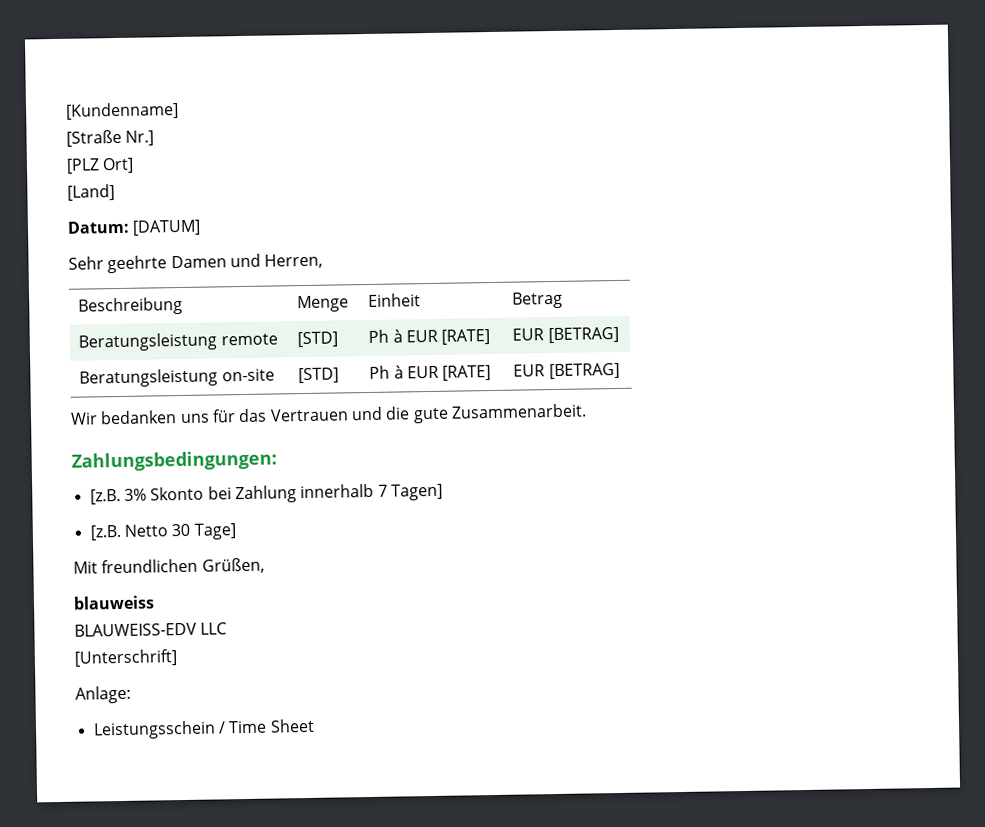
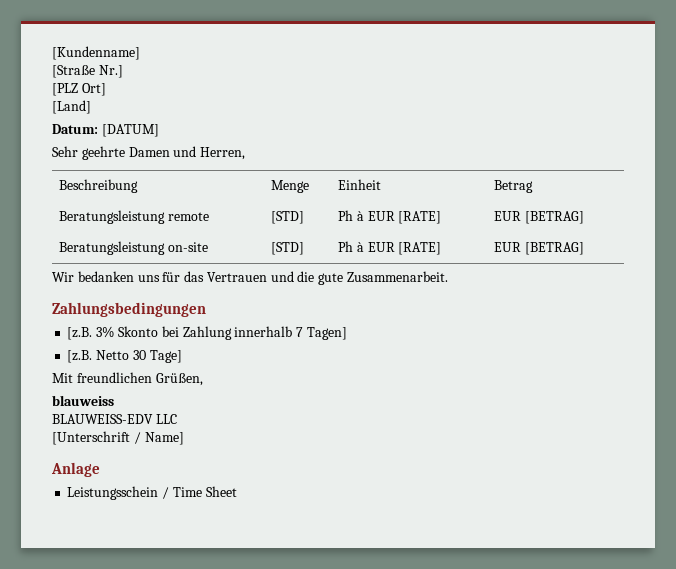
- Zahlungsbedingungen:
+ Zahlungsbedingungen
- [Unterschrift]
- Anlage:
+ [Unterschrift / Name]
+ Anlage

